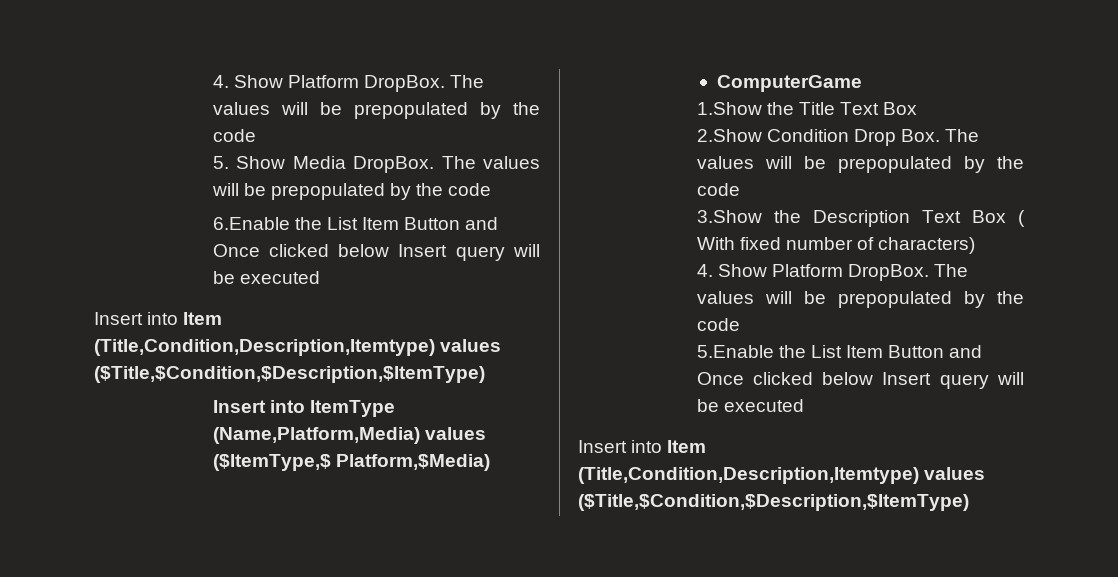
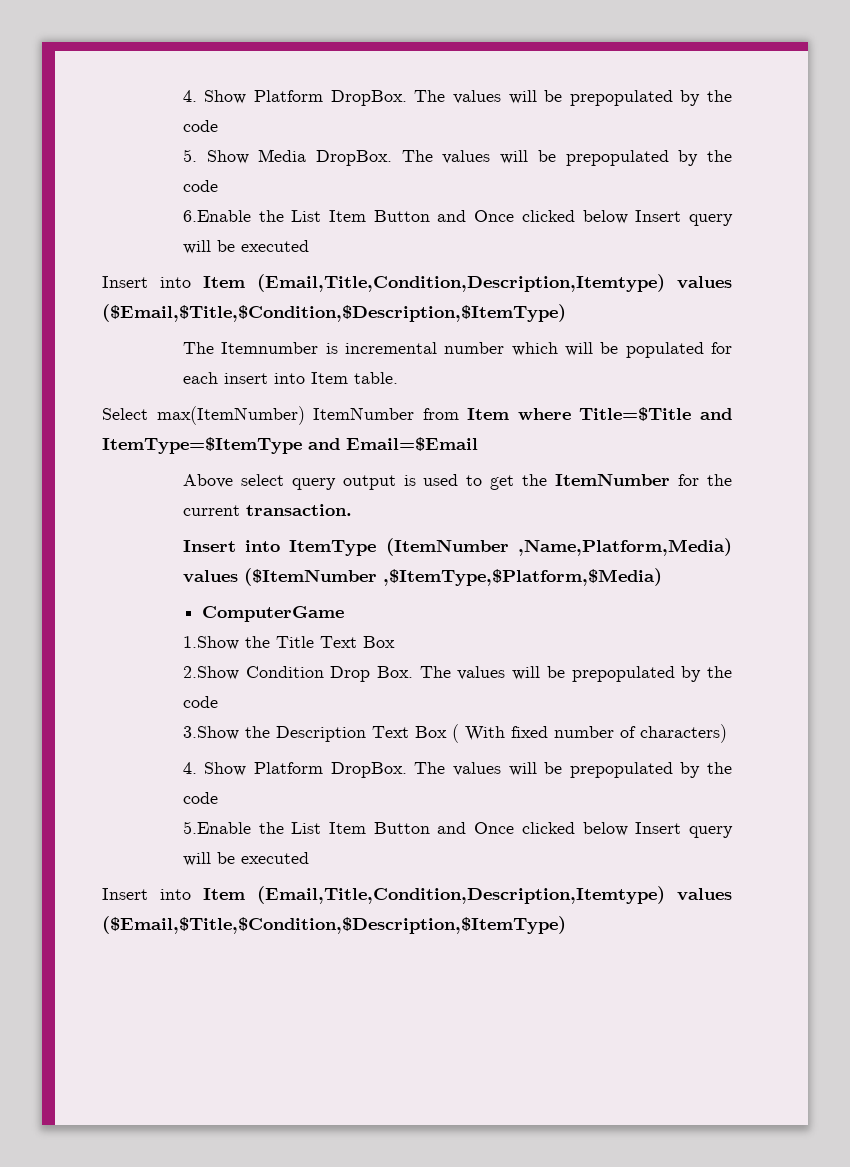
  6.Enable the List Item Button and Once clicked below Insert query will be executed
- Insert into Item (Title,Condition,Description,Itemtype) values ($Title,$Condition,$Description,$ItemType)
- Insert into ItemType (Name,Platform,Media) values ($ItemType,$ Platform,$Media)
+ Insert into Item (Email,Title,Condition,Description,Itemtype) values ($Email,$Title,$Condition,$Description,$ItemType)
+ The Itemnumber is incremental number which will be populated for each insert into Item table.
+ Select max(ItemNumber) ItemNumber from Item where Title=$Title and ItemType=$ItemType and Email=$Email
+ Above select query output is used to get the ItemNumber for the current transaction.
+ Insert into ItemType (ItemNumber ,Name,Platform,Media) values ($ItemNumber ,$ItemType,$Platform,$Media)
  5.Enable the List Item Button and Once clicked below Insert query will be executed
- Insert into Item (Title,Condition,Description,Itemtype) values ($Title,$Condition,$Description,$ItemType)
+ Insert into Item (Email,Title,Condition,Description,Itemtype) values ($Email,$Title,$Condition,$Description,$ItemType)

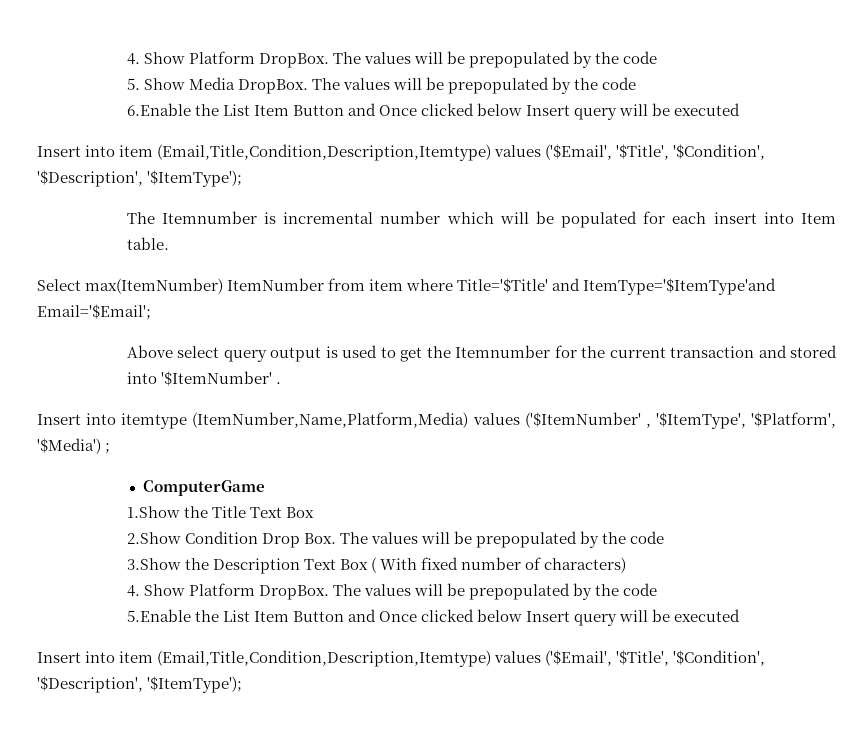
  6.Enable the List Item Button and Once clicked below Insert query will be executed
- Insert into Item (Email,Title,Condition,Description,Itemtype) values ($Email,$Title,$Condition,$Description,$ItemType)
+ Insert into item (Email,Title,Condition,Description,Itemtype) values ('$Email', '$Title', '$Condition', '$Description', '$ItemType');
- Select max(ItemNumber) ItemNumber from Item where Title=$Title and ItemType=$ItemType and Email=$Email
+ Select max(ItemNumber) ItemNumber from item where Title='$Title' and ItemType='$ItemType'and Email='$Email';
- Above select query output is used to get the ItemNumber for the current transaction.
- Insert into ItemType (ItemNumber ,Name,Platform,Media) values ($ItemNumber ,$ItemType,$Platform,$Media)
+ Above select query output is used to get the Itemnumber for the current transaction and stored into '$ItemNumber' .
+ Insert into itemtype (ItemNumber,Name,Platform,Media) values ('$ItemNumber' , '$ItemType', '$Platform', '$Media') ;
  5.Enable the List Item Button and Once clicked below Insert query will be executed
- Insert into Item (Email,Title,Condition,Description,Itemtype) values ($Email,$Title,$Condition,$Description,$ItemType)
+ Insert into item (Email,Title,Condition,Description,Itemtype) values ('$Email', '$Title', '$Condition', '$Description', '$ItemType');

